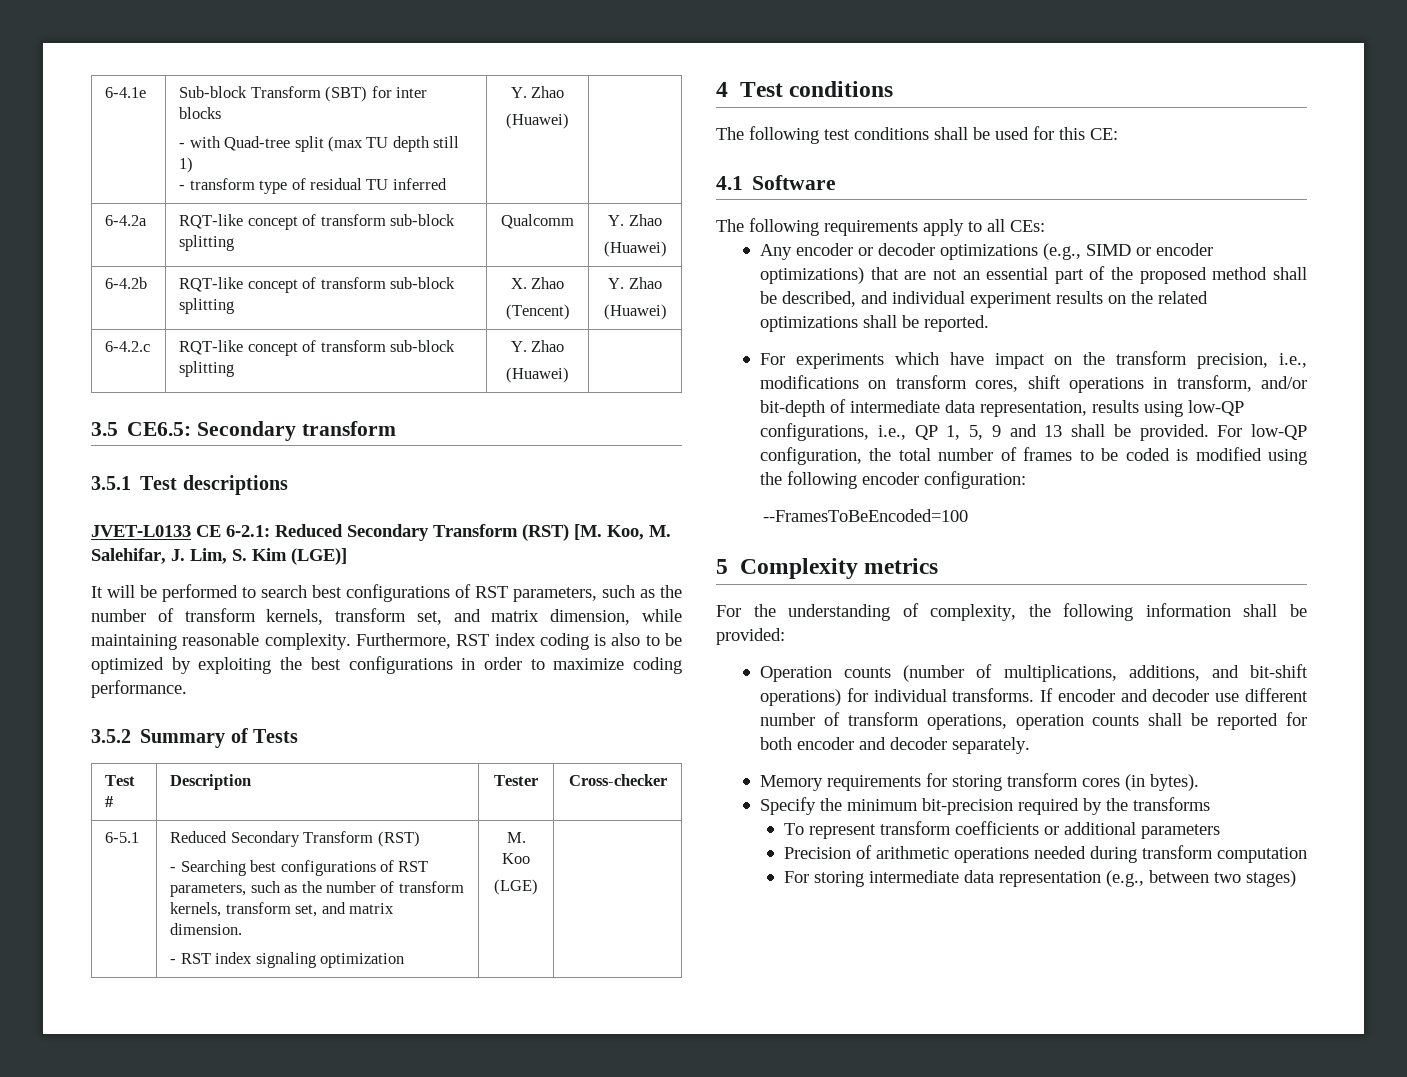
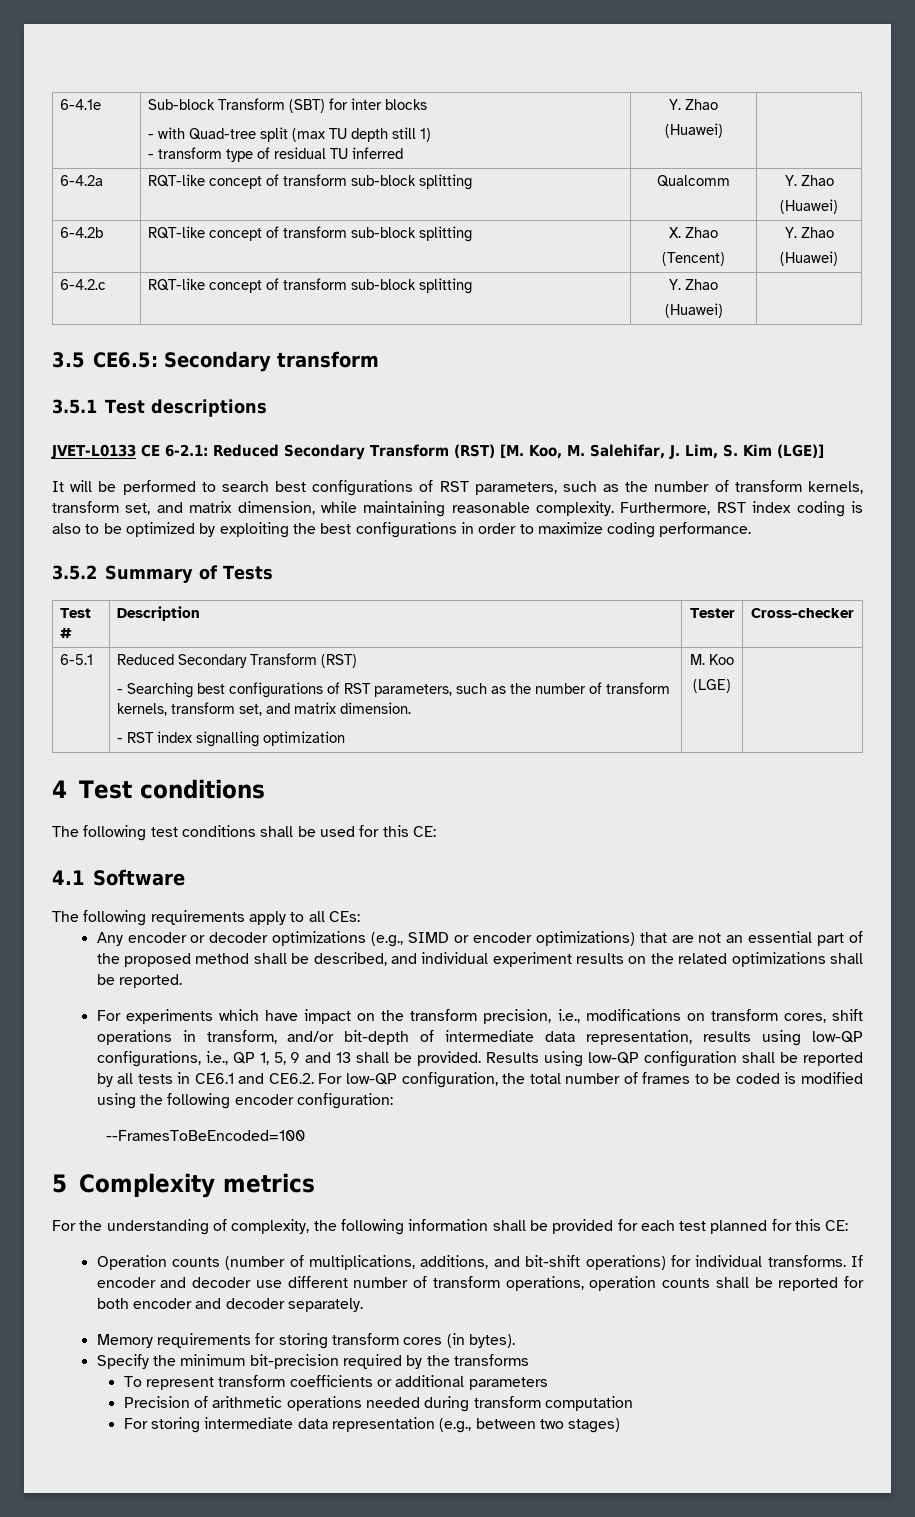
  6-5.1 | Reduced Secondary Transform (RST)
  - Searching best configurations of RST parameters, such as the number of transform kernels, transform set, and matrix dimension.
- - RST index signaling optimization | M. Koo
+ - RST index signalling optimization | M. Koo
- For low-QP configuration, the total number of frames to be coded is modified using the following encoder configuration:
+ Results using low-QP configuration shall be reported by all tests in CE6.1 and CE6.2. For low-QP configuration, the total number of frames to be coded is modified using the following encoder configuration:
- For the understanding of complexity, the following information shall be provided:
+ For the understanding of complexity, the following information shall be provided for each test planned for this CE:

